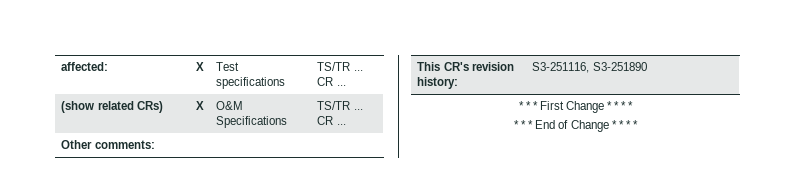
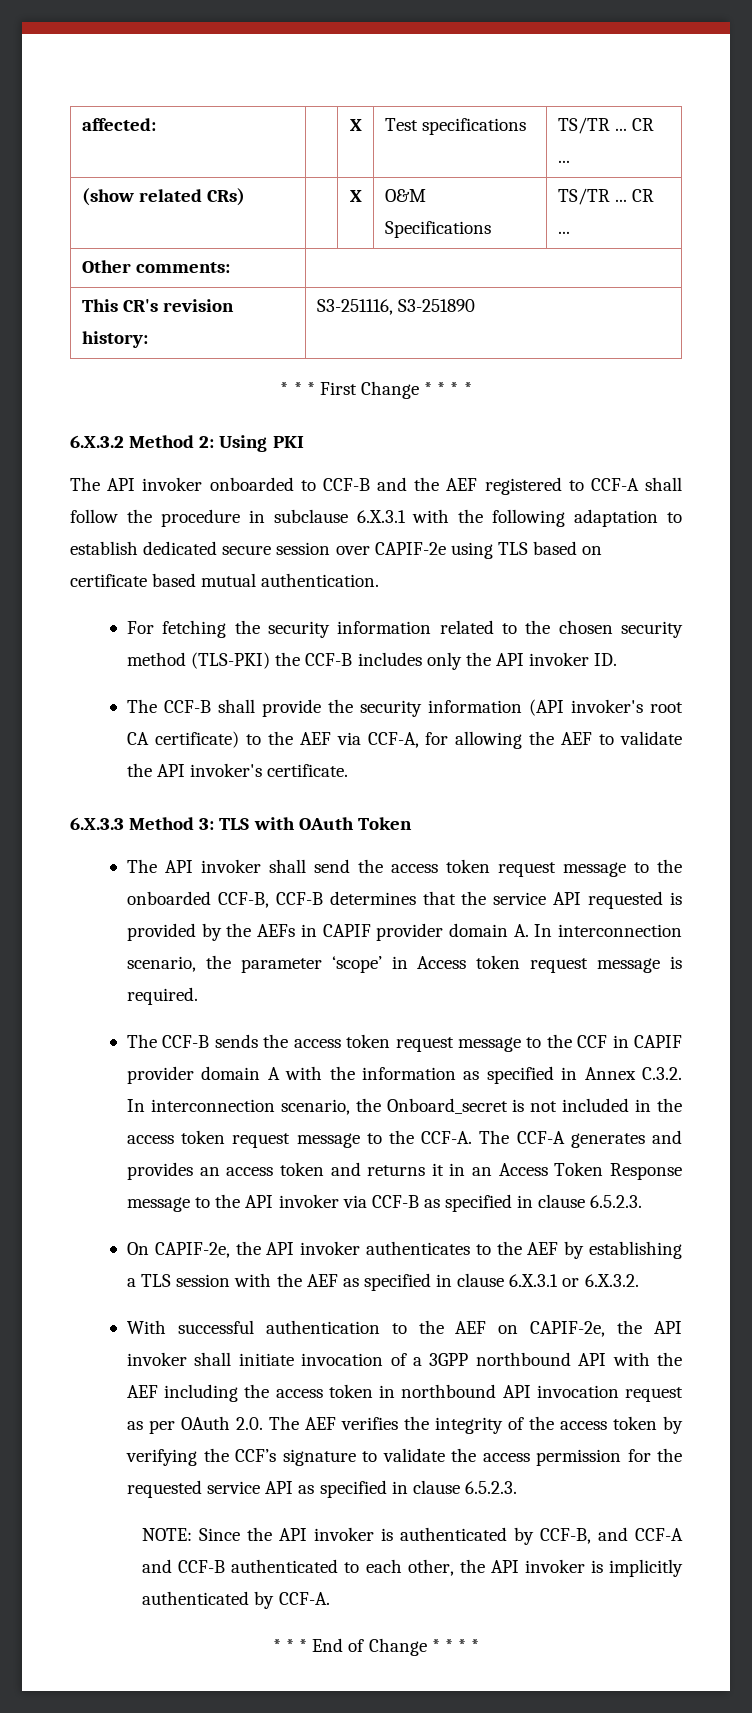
+ 6.X.3.2 Method 2: Using PKI
+ The API invoker onboarded to CCF-B and the AEF registered to CCF-A shall follow the procedure in subclause 6.X.3.1 with the following adaptation to establish dedicated secure session over CAPIF-2e using TLS based on certificate based mutual authentication.
+ For fetching the security information related to the chosen security method (TLS-PKI) the CCF-B includes only the API invoker ID.
+ The CCF-B shall provide the security information (API invoker's root CA certificate) to the AEF via CCF-A, for allowing the AEF to validate the API invoker's certificate.
+ 6.X.3.3 Method 3: TLS with OAuth Token
+ The API invoker shall send the access token request message to the onboarded CCF-B, CCF-B determines that the service API requested is provided by the AEFs in CAPIF provider domain A. In interconnection scenario, the parameter ‘scope’ in Access token request message is required.
+ The CCF-B sends the access token request message to the CCF in CAPIF provider domain A with the information as specified in Annex C.3.2. In interconnection scenario, the Onboard_secret is not included in the access token request message to the CCF-A. The CCF-A generates and provides an access token and returns it in an Access Token Response message to the API invoker via CCF-B as specified in clause 6.5.2.3.
+ On CAPIF-2e, the API invoker authenticates to the AEF by establishing a TLS session with the AEF as specified in clause 6.X.3.1 or 6.X.3.2.
+ With successful authentication to the AEF on CAPIF-2e, the API invoker shall initiate invocation of a 3GPP northbound API with the AEF including the access token in northbound API invocation request as per OAuth 2.0. The AEF verifies the integrity of the access token by verifying the CCF’s signature to validate the access permission for the requested service API as specified in clause 6.5.2.3.
+ NOTE: Since the API invoker is authenticated by CCF-B, and CCF-A and CCF-B authenticated to each other, the API invoker is implicitly authenticated by CCF-A.

